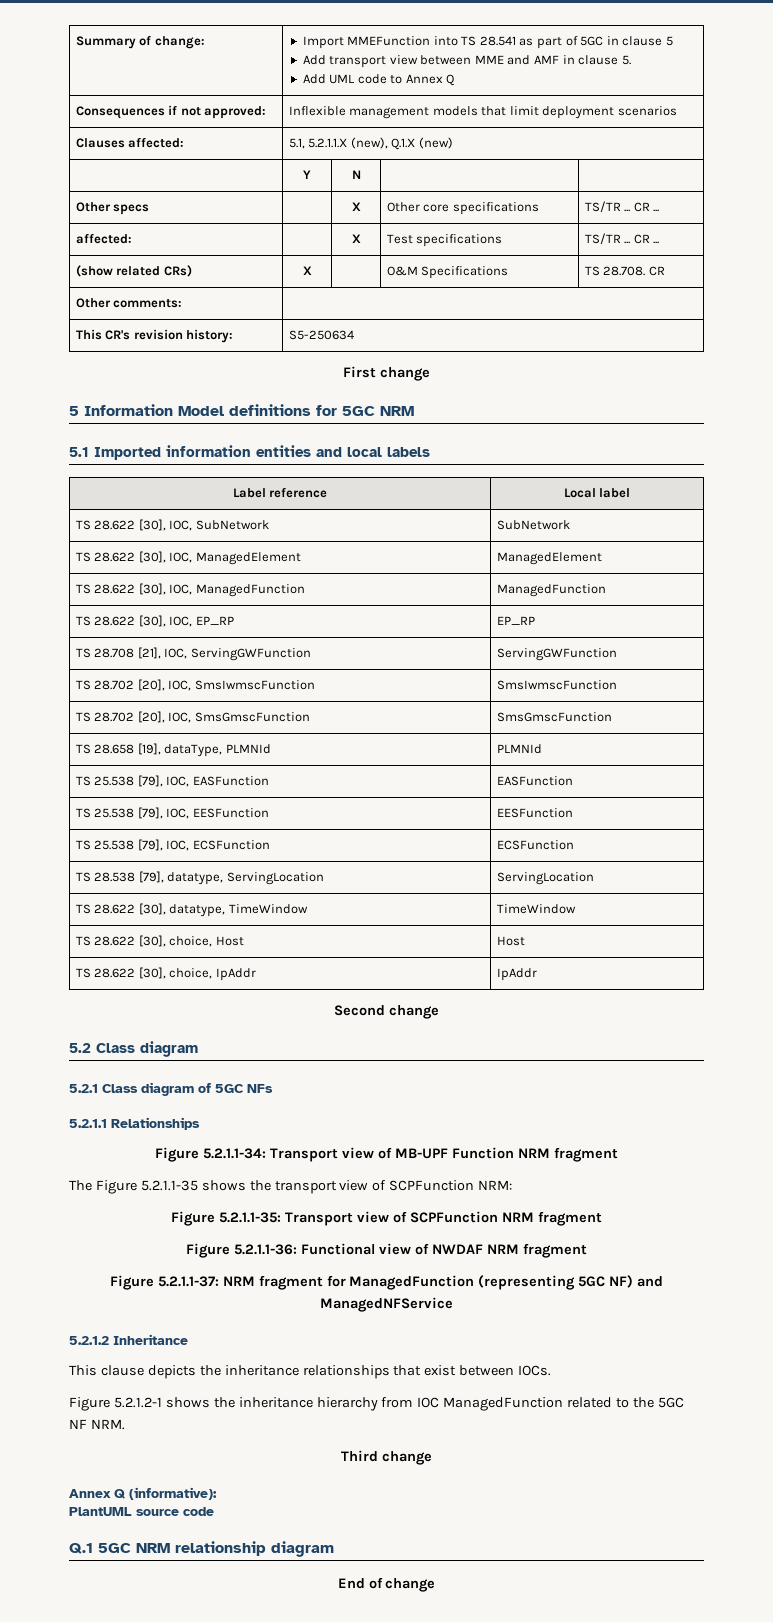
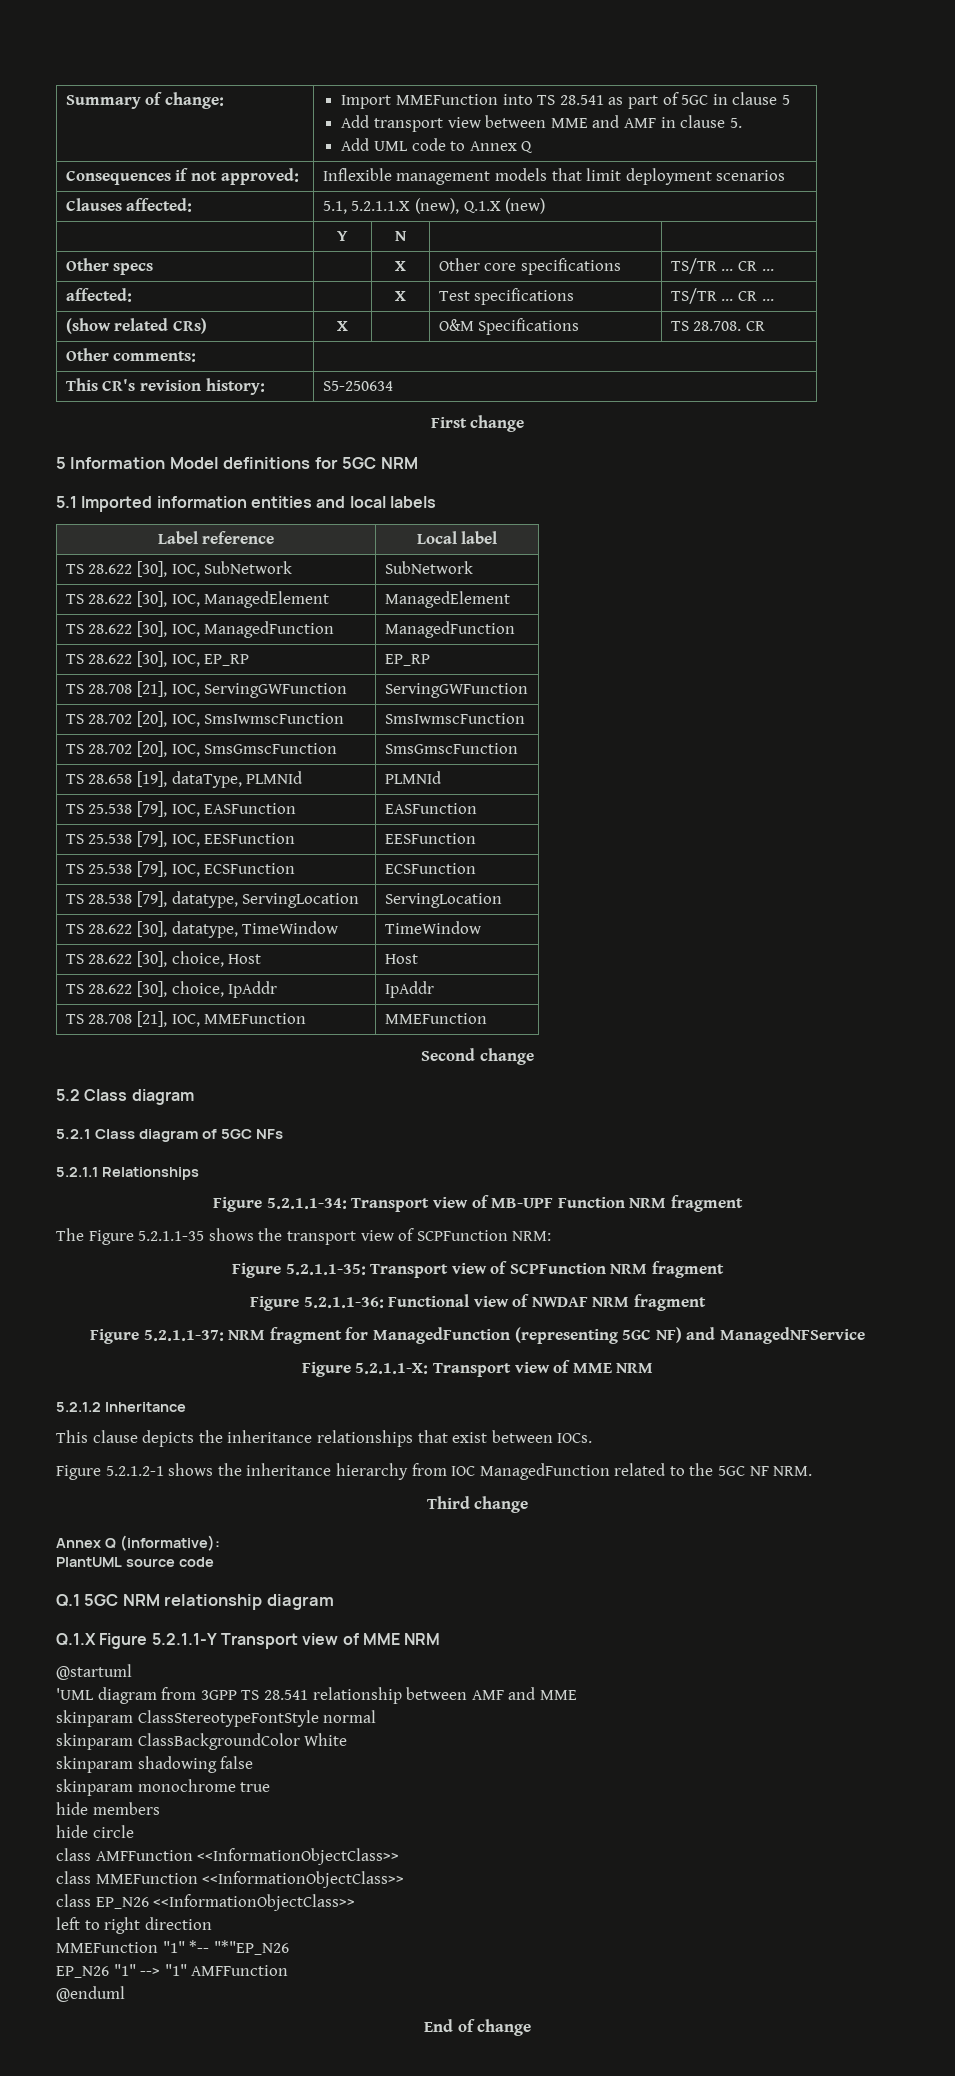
+ TS 28.708 [21], IOC, MMEFunction | MMEFunction
+ Figure 5.2.1.1-X: Transport view of MME NRM
+ Q.1.X Figure 5.2.1.1-Y Transport view of MME NRM
+ @startuml
+ 'UML diagram from 3GPP TS 28.541 relationship between AMF and MME
+ skinparam ClassStereotypeFontStyle normal
+ skinparam ClassBackgroundColor White
+ skinparam shadowing false
+ skinparam monochrome true
+ hide members
+ hide circle
+ class AMFFunction <<InformationObjectClass>>
+ class MMEFunction <<InformationObjectClass>>
+ class EP_N26 <<InformationObjectClass>>
+ left to right direction
+ MMEFunction "1" *-- "*"EP_N26
+ EP_N26 "1" --> "1" AMFFunction
+ @enduml

